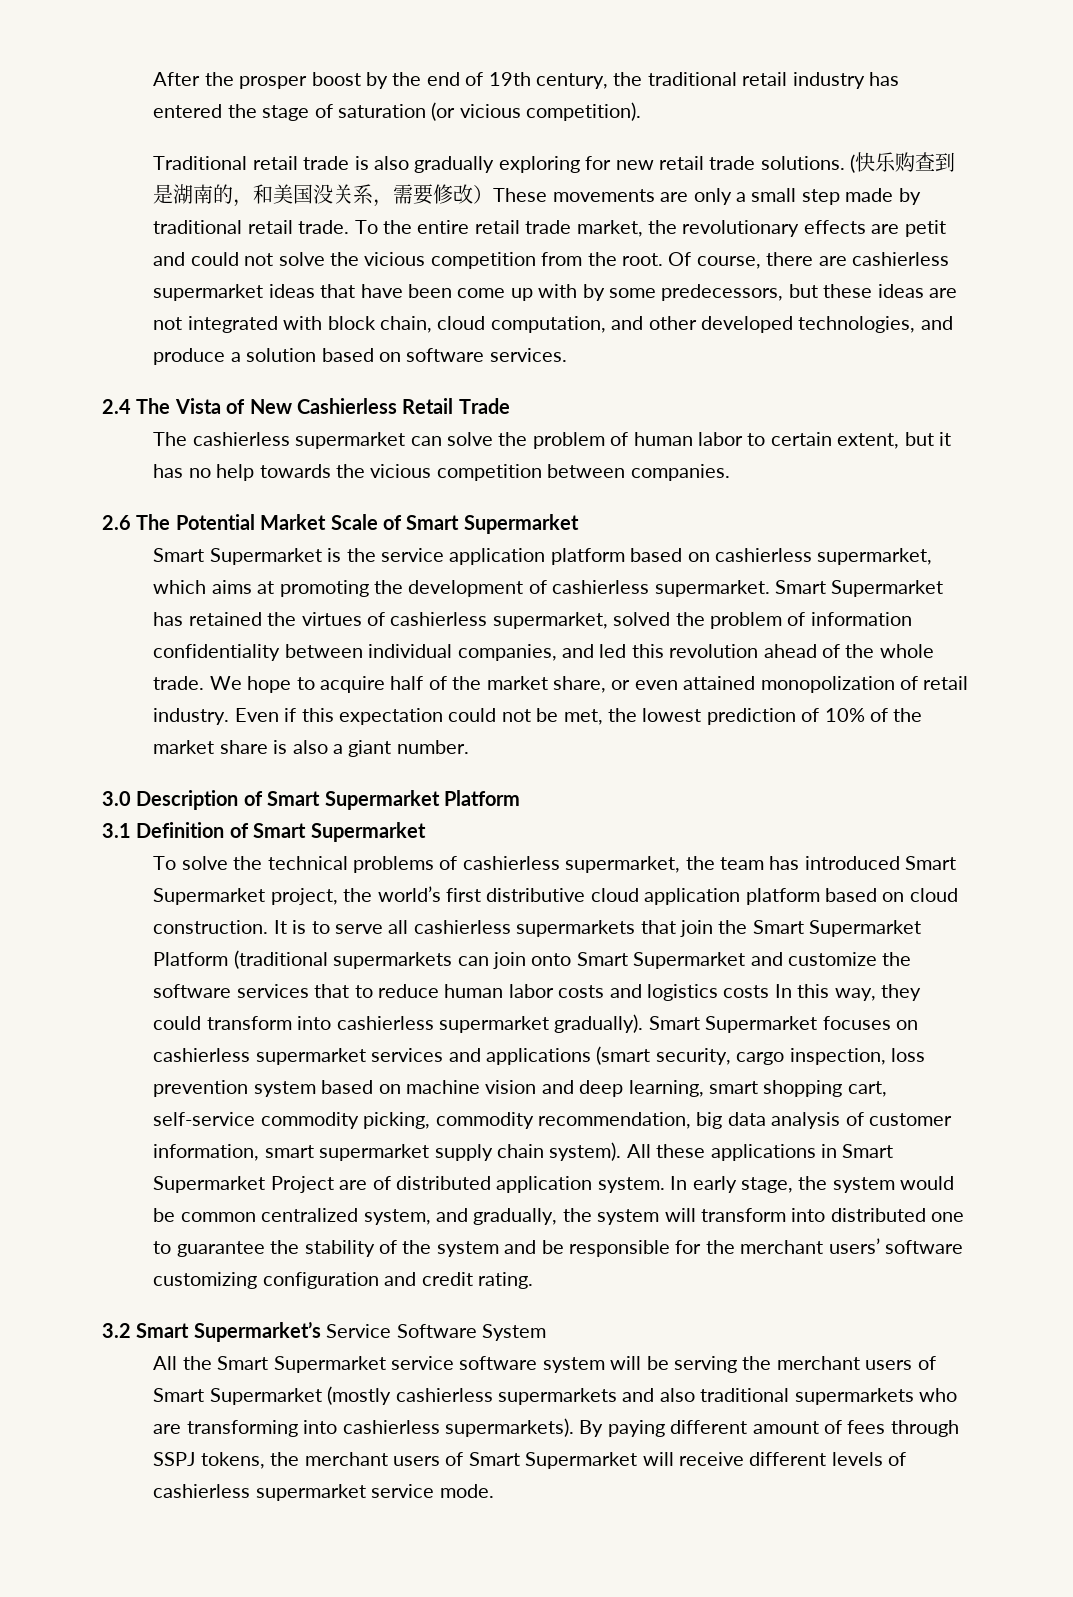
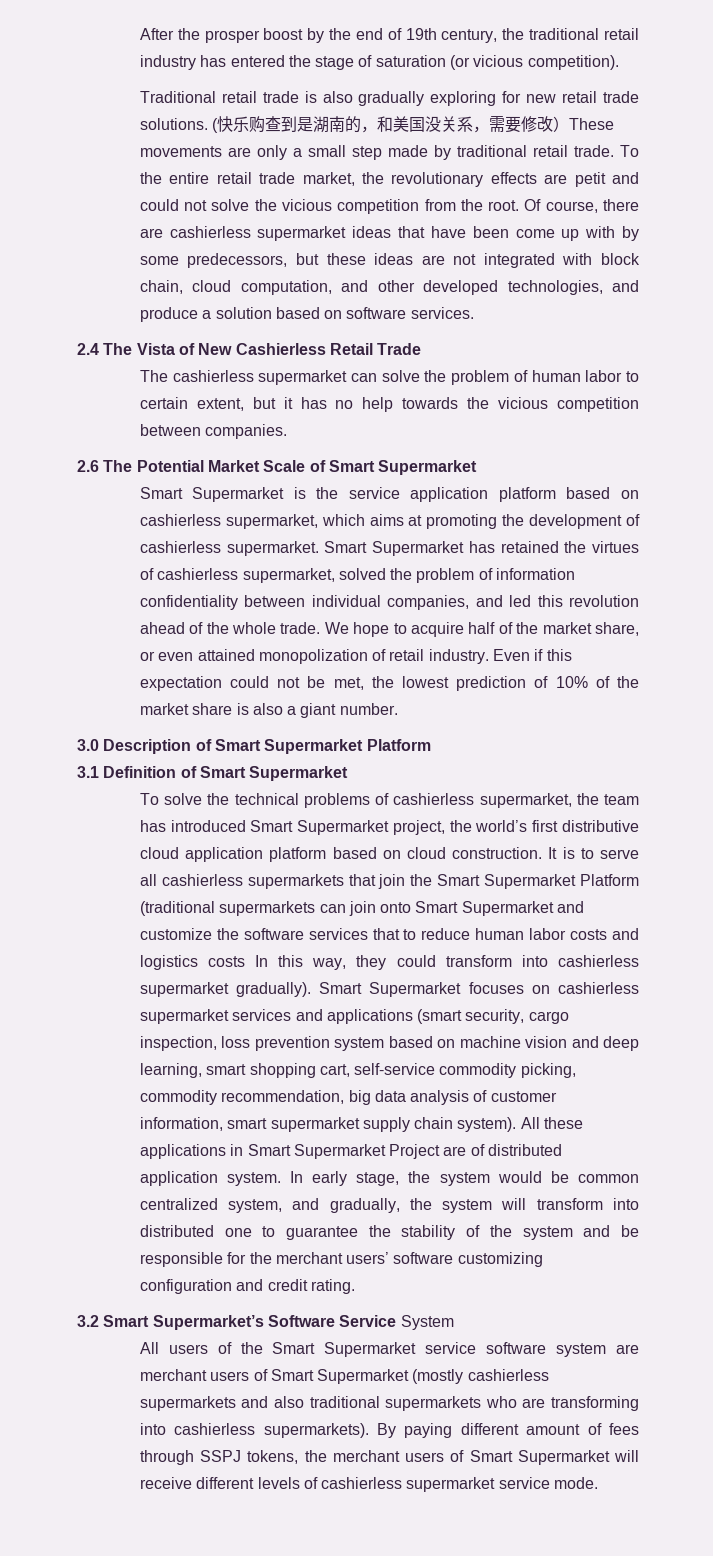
- 3.2 Smart Supermarket’s Service Software System
+ 3.2 Smart Supermarket’s Software Service System
- All the Smart Supermarket service software system will be serving the merchant users of Smart Supermarket (mostly cashierless supermarkets and also traditional supermarkets who are transforming into cashierless supermarkets).
+ All users of the Smart Supermarket service software system are merchant users of Smart Supermarket (mostly cashierless supermarkets and also traditional supermarkets who are transforming into cashierless supermarkets).

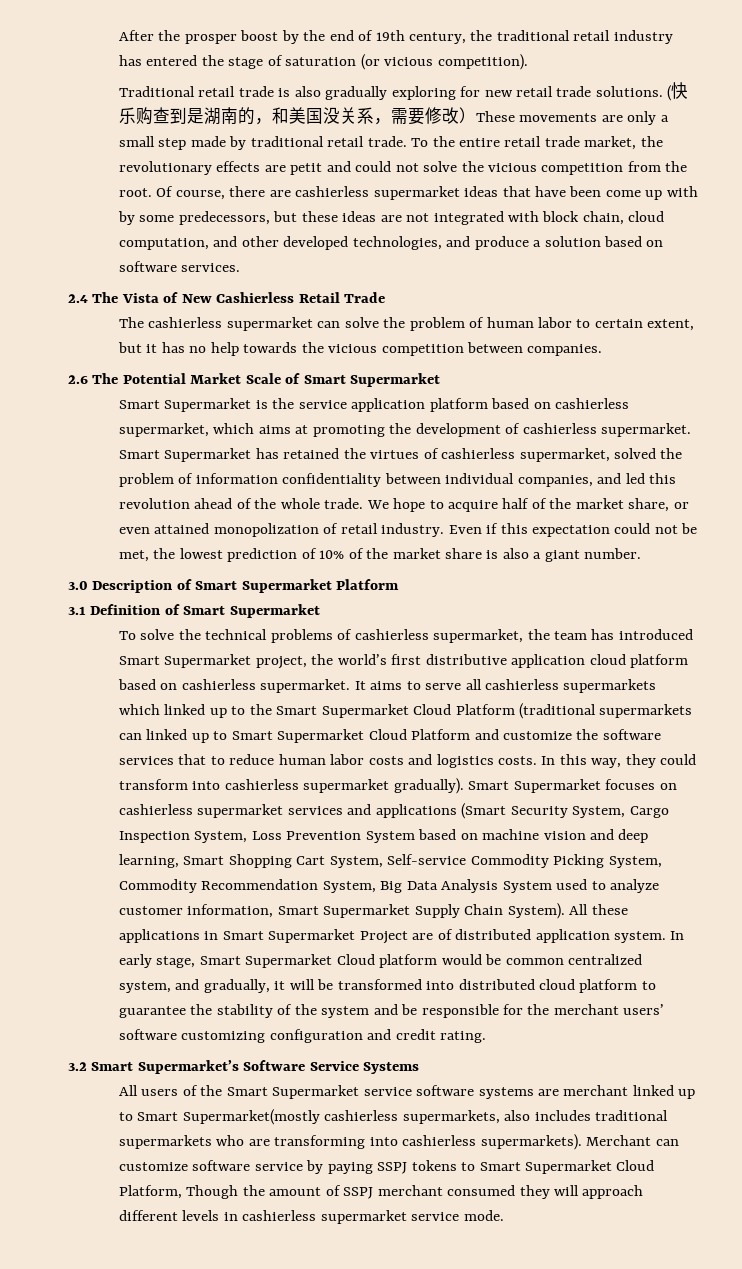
- To solve the technical problems of cashierless supermarket, the team has introduced Smart Supermarket project, the world’s first distributive cloud application platform based on cloud construction. It is to serve all cashierless supermarkets that join the Smart Supermarket Platform (traditional supermarkets can join onto Smart Supermarket and customize the software services that to reduce human labor costs and logistics costs In this way, they could transform into cashierless supermarket gradually).
+ To solve the technical problems of cashierless supermarket, the team has introduced Smart Supermarket project, the world’s first distributive application cloud platform based on cashierless supermarket. It aims to serve all cashierless supermarkets which linked up to the Smart Supermarket Cloud Platform (traditional supermarkets can linked up to Smart Supermarket Cloud Platform and customize the software services that to reduce human labor costs and logistics costs. In this way, they could transform into cashierless supermarket gradually).
- Smart Supermarket focuses on cashierless supermarket services and applications (smart security, cargo inspection, loss prevention system based on machine vision and deep learning, smart shopping cart, self-service commodity picking, commodity recommendation, big data analysis of customer information, smart supermarket supply chain system).
+ Smart Supermarket focuses on cashierless supermarket services and applications (Smart Security System, Cargo Inspection System, Loss Prevention System based on machine vision and deep learning, Smart Shopping Cart System, Self-service Commodity Picking System, Commodity Recommendation System, Big Data Analysis System used to analyze customer information, Smart Supermarket Supply Chain System).
- In early stage, the system would be common centralized system, and gradually, the system will transform into distributed one to guarantee the stability of the system and be responsible for the merchant users’ software customizing configuration and credit rating.
+ In early stage, Smart Supermarket Cloud platform would be common centralized system, and gradually, it will be transformed into distributed cloud platform to guarantee the stability of the system and be responsible for the merchant users’ software customizing configuration and credit rating.
- 3.2 Smart Supermarket’s Software Service System
+ 3.2 Smart Supermarket’s Software Service Systems
- All users of the Smart Supermarket service software system are merchant users of Smart Supermarket (mostly cashierless supermarkets and also traditional supermarkets who are transforming into cashierless supermarkets).
+ All users of the Smart Supermarket service software systems are merchant linked up to Smart Supermarket(mostly cashierless supermarkets, also includes traditional supermarkets who are transforming into cashierless supermarkets).
- By paying different amount of fees through SSPJ tokens, the merchant users of Smart Supermarket will receive different levels of cashierless supermarket service mode.
+ Merchant can customize software service by paying SSPJ tokens to Smart Supermarket Cloud Platform, Though the amount of SSPJ merchant consumed they will approach different levels in cashierless supermarket service mode.

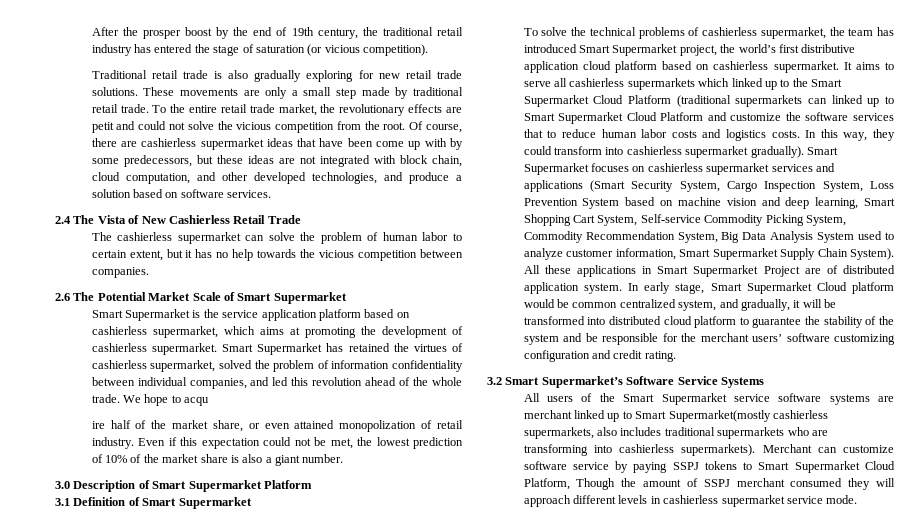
- (快乐购查到是湖南的，和美国没关系，需要修改）These movements are only a small step made by traditional retail trade.
+ These movements are only a small step made by traditional retail trade.
- We hope to acquire half of the market share, or even attained monopolization of retail industry.
+ We hope to acqu
+ ire half of the market share, or even attained monopolization of retail industry.

